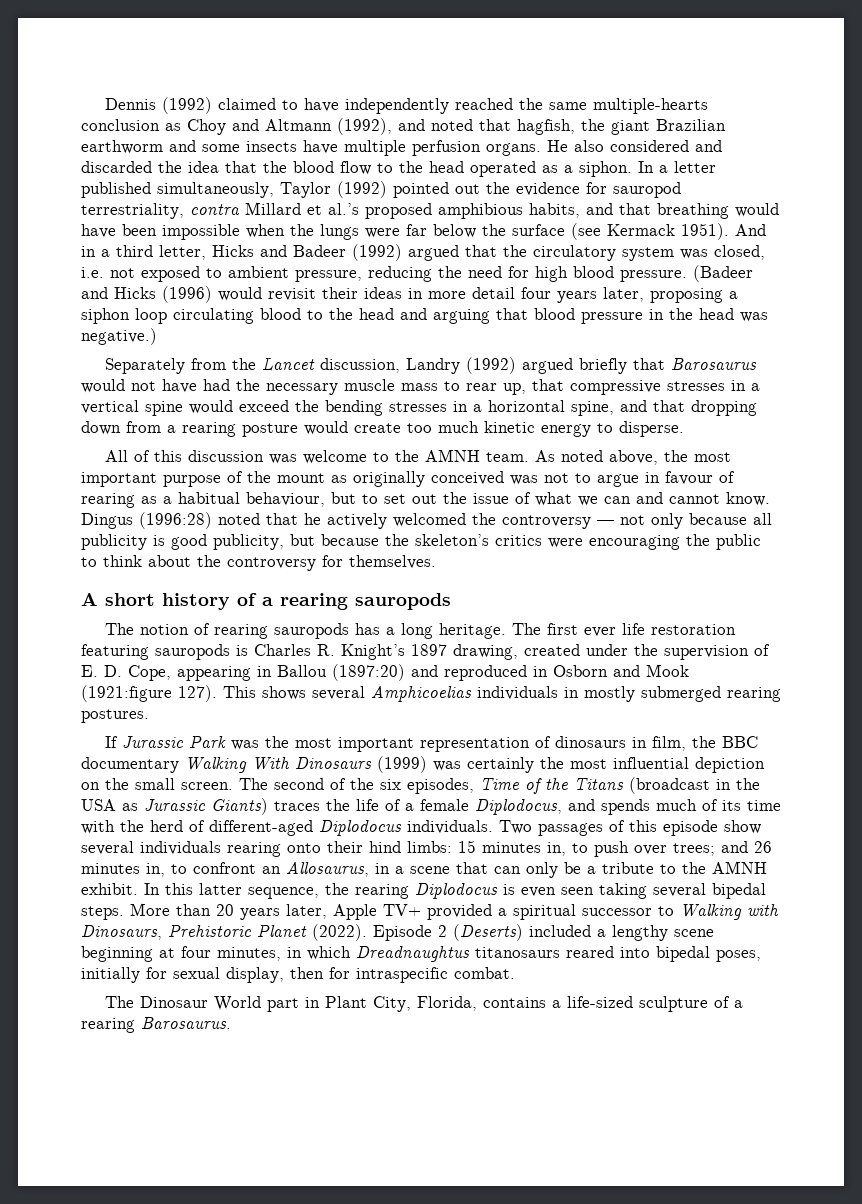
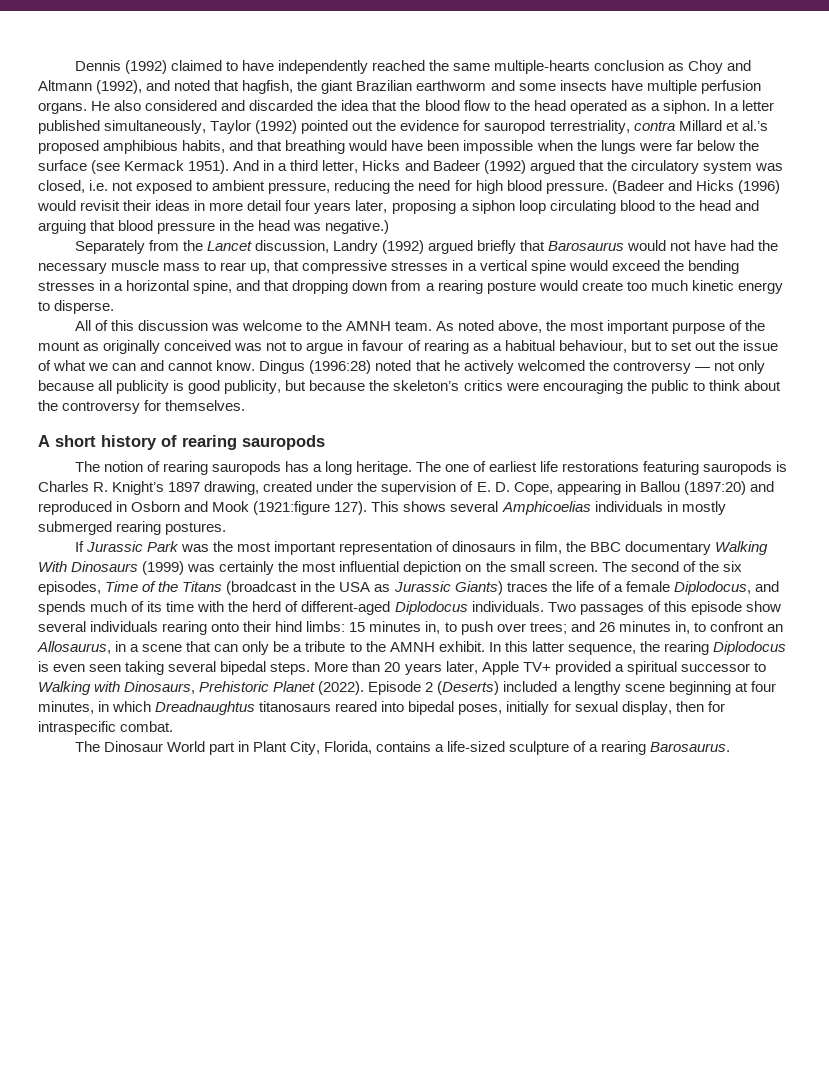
- A short history of a rearing sauropods
+ A short history of rearing sauropods
- The first ever life restoration featuring sauropods is Charles R. Knight’s 1897 drawing, created under the supervision of E. D. Cope, appearing in Ballou (1897:20) and reproduced in Osborn and Mook (1921:figure 127).
+ The one of earliest life restorations featuring sauropods is Charles R. Knight’s 1897 drawing, created under the supervision of E. D. Cope, appearing in Ballou (1897:20) and reproduced in Osborn and Mook (1921:figure 127).

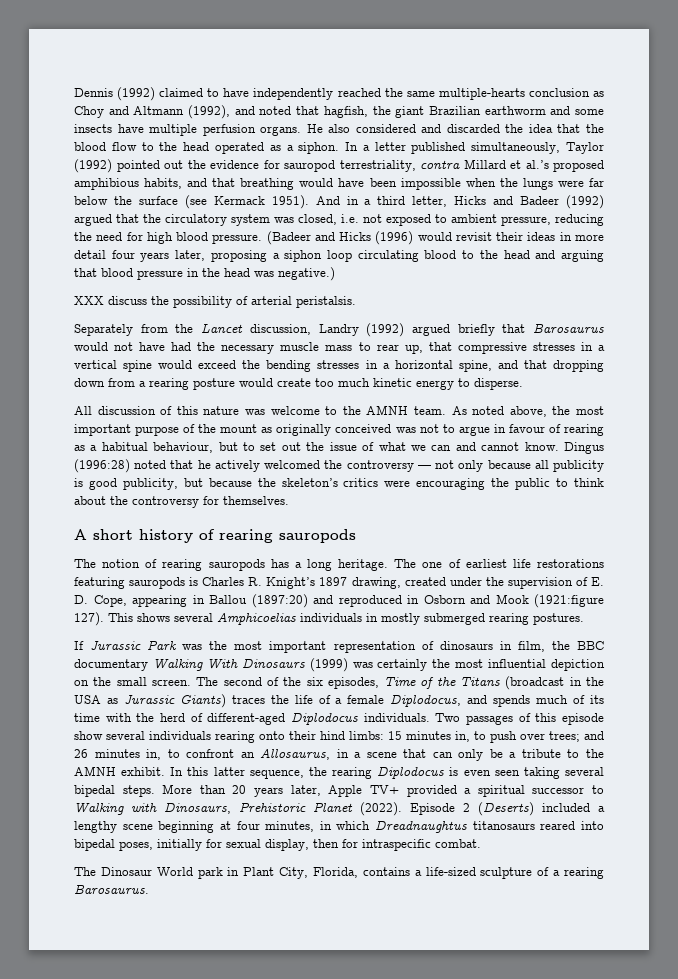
+ XXX discuss the possibility of arterial peristalsis.
- All of this discussion was welcome to the AMNH team.
+ All discussion of this nature was welcome to the AMNH team.
- The Dinosaur World part in Plant City, Florida, contains a life-sized sculpture of a rearing Barosaurus.
+ The Dinosaur World park in Plant City, Florida, contains a life-sized sculpture of a rearing Barosaurus.

